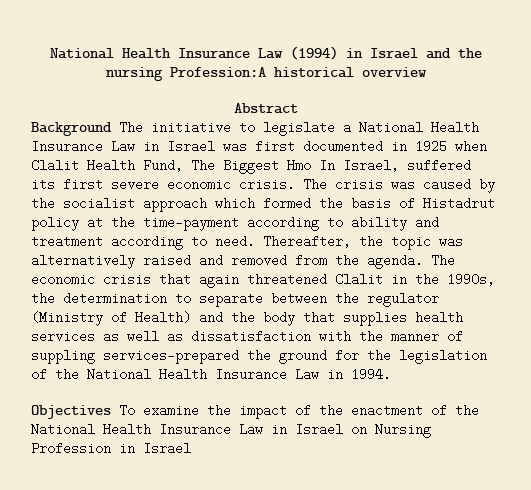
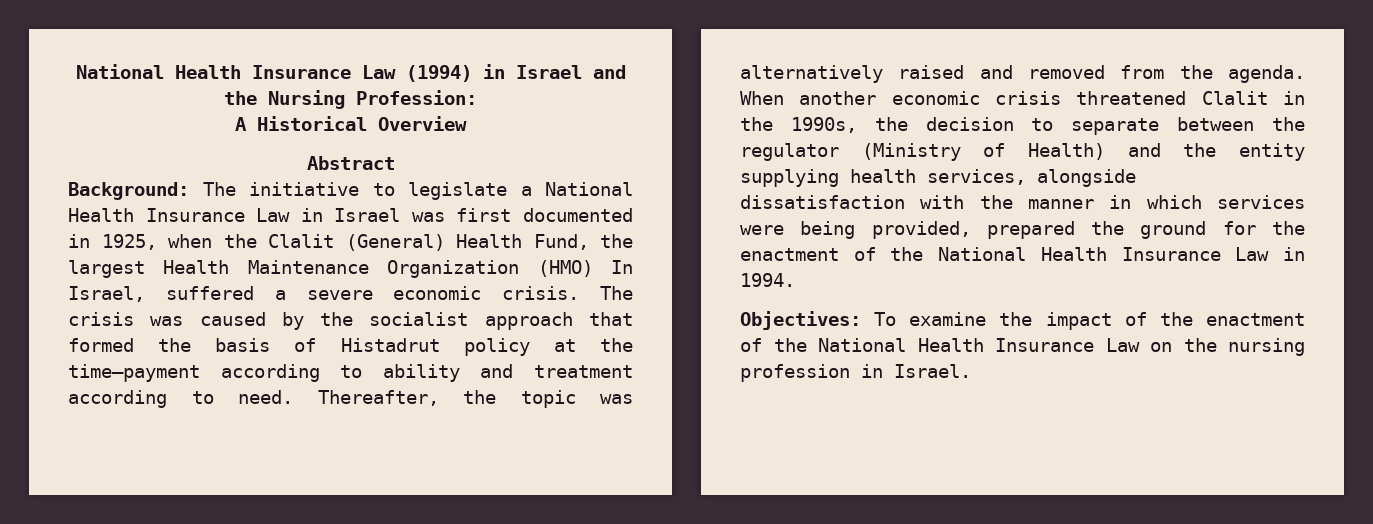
- National Health Insurance Law (1994) in Israel and the nursing Profession:A historical overview
+ National Health Insurance Law (1994) in Israel and the Nursing Profession:
+ A Historical Overview
- Background The initiative to legislate a National Health Insurance Law in Israel was first documented in 1925 when Clalit Health Fund, The Biggest Hmo In Israel, suffered its first severe economic crisis.
+ Background: The initiative to legislate a National Health Insurance Law in Israel was first documented in 1925, when the Clalit (General) Health Fund, the largest Health Maintenance Organization (HMO) In Israel, suffered a severe economic crisis.
- The crisis was caused by the socialist approach which formed the basis of Histadrut policy at the time—payment according to ability and treatment according to need.
+ The crisis was caused by the socialist approach that formed the basis of Histadrut policy at the time—payment according to ability and treatment according to need.
- The economic crisis that again threatened Clalit in the 1990s, the determination to separate between the regulator (Ministry of Health) and the body that supplies health services as well as dissatisfaction with the manner of suppling services—prepared the ground for the legislation of the National Health Insurance Law in 1994.
+ When another economic crisis threatened Clalit in the 1990s, the decision to separate between the regulator (Ministry of Health) and the entity supplying health services, alongside dissatisfaction with the manner in which services were being provided, prepared the ground for the enactment of the National Health Insurance Law in 1994.
- Objectives To examine the impact of the enactment of the National Health Insurance Law in Israel on Nursing Profession in Israel
+ Objectives: To examine the impact of the enactment of the National Health Insurance Law on the nursing profession in Israel.

